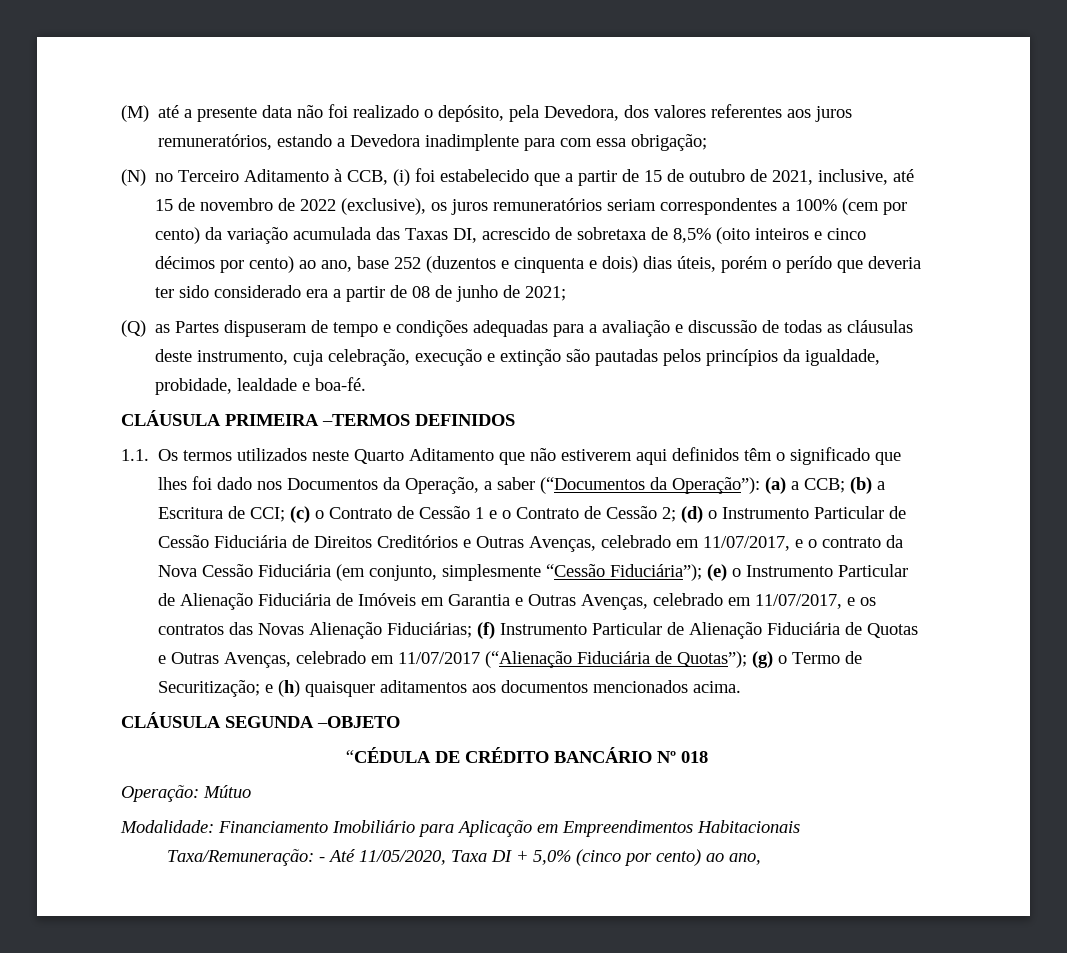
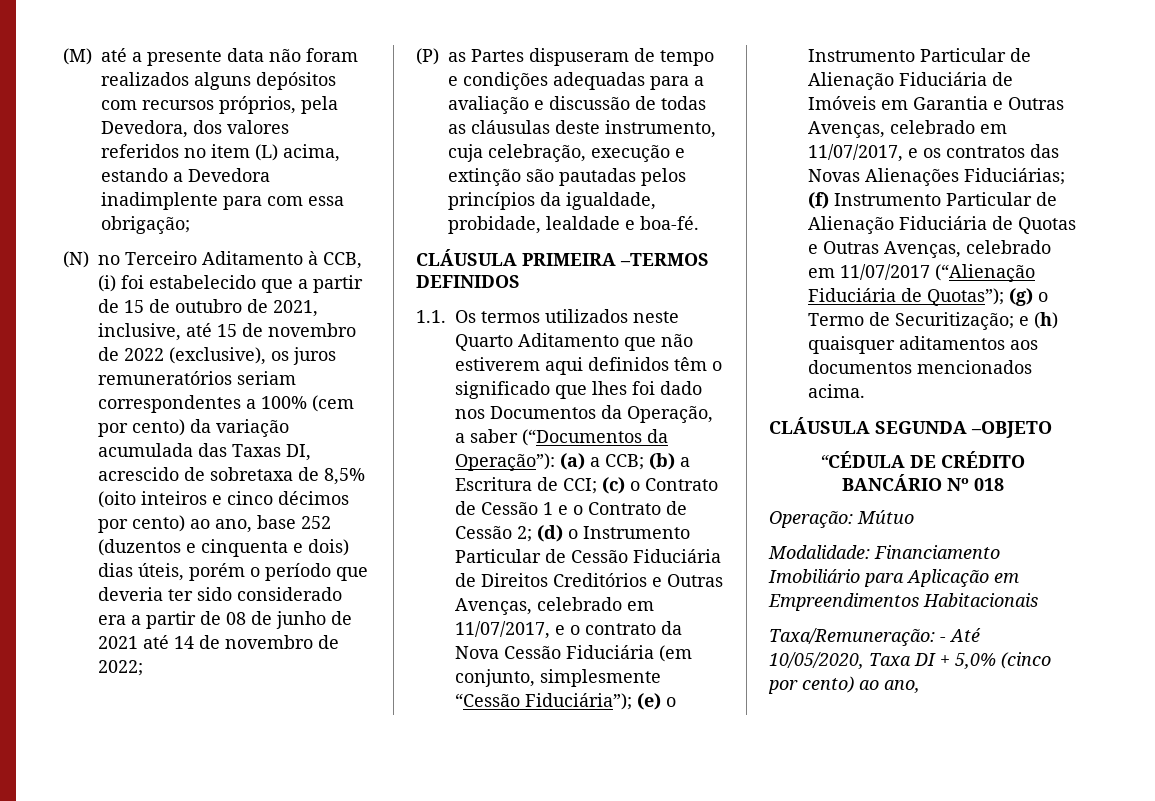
- (M) até a presente data não foi realizado o depósito, pela Devedora, dos valores referentes aos juros remuneratórios, estando a Devedora inadimplente para com essa obrigação;
+ (M) até a presente data não foram realizados alguns depósitos com recursos próprios, pela Devedora, dos valores referidos no item (L) acima, estando a Devedora inadimplente para com essa obrigação;
- (N) no Terceiro Aditamento à CCB, (i) foi estabelecido que a partir de 15 de outubro de 2021, inclusive, até 15 de novembro de 2022 (exclusive), os juros remuneratórios seriam correspondentes a 100% (cem por cento) da variação acumulada das Taxas DI, acrescido de sobretaxa de 8,5% (oito inteiros e cinco décimos por cento) ao ano, base 252 (duzentos e cinquenta e dois) dias úteis, porém o perído que deveria ter sido considerado era a partir de 08 de junho de 2021;
- (Q) as Partes dispuseram de tempo e condições adequadas para a avaliação e discussão de todas as cláusulas deste instrumento, cuja celebração, execução e extinção são pautadas pelos princípios da igualdade, probidade, lealdade e boa-fé.
+ (N) no Terceiro Aditamento à CCB, (i) foi estabelecido que a partir de 15 de outubro de 2021, inclusive, até 15 de novembro de 2022 (exclusive), os juros remuneratórios seriam correspondentes a 100% (cem por cento) da variação acumulada das Taxas DI, acrescido de sobretaxa de 8,5% (oito inteiros e cinco décimos por cento) ao ano, base 252 (duzentos e cinquenta e dois) dias úteis, porém o período que deveria ter sido considerado era a partir de 08 de junho de 2021 até 14 de novembro de 2022;
+ (P) as Partes dispuseram de tempo e condições adequadas para a avaliação e discussão de todas as cláusulas deste instrumento, cuja celebração, execução e extinção são pautadas pelos princípios da igualdade, probidade, lealdade e boa-fé.
- (e) o Instrumento Particular de Alienação Fiduciária de Imóveis em Garantia e Outras Avenças, celebrado em 11/07/2017, e os contratos das Novas Alienação Fiduciárias;
+ (e) o Instrumento Particular de Alienação Fiduciária de Imóveis em Garantia e Outras Avenças, celebrado em 11/07/2017, e os contratos das Novas Alienações Fiduciárias;
- Taxa/Remuneração: - Até 11/05/2020, Taxa DI + 5,0% (cinco por cento) ao ano,
+ Taxa/Remuneração: - Até 10/05/2020, Taxa DI + 5,0% (cinco por cento) ao ano,

